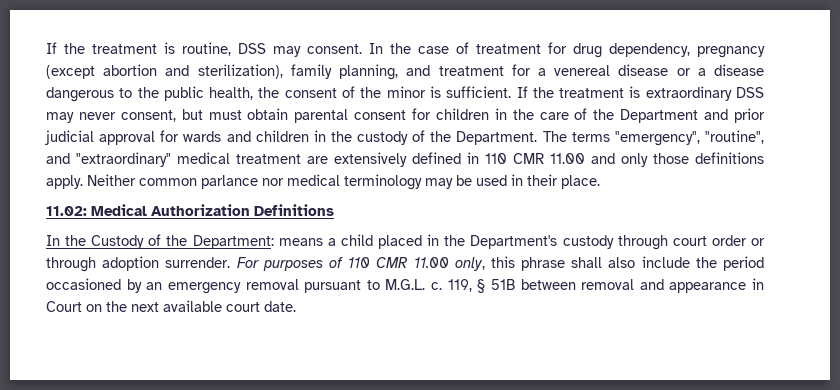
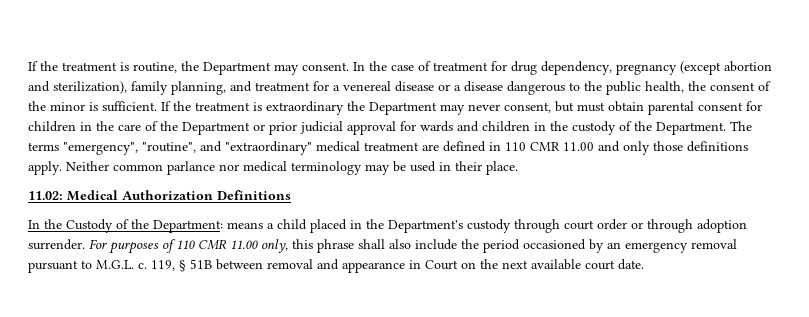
- If the treatment is routine, DSS may consent.
+ If the treatment is routine, the Department may consent.
- If the treatment is extraordinary DSS may never consent, but must obtain parental consent for children in the care of the Department and prior judicial approval for wards and children in the custody of the Department.
+ If the treatment is extraordinary the Department may never consent, but must obtain parental consent for children in the care of the Department or prior judicial approval for wards and children in the custody of the Department.
- The terms "emergency", "routine", and "extraordinary" medical treatment are extensively defined in 110 CMR 11.00 and only those definitions apply.
+ The terms "emergency", "routine", and "extraordinary" medical treatment are defined in 110 CMR 11.00 and only those definitions apply.

